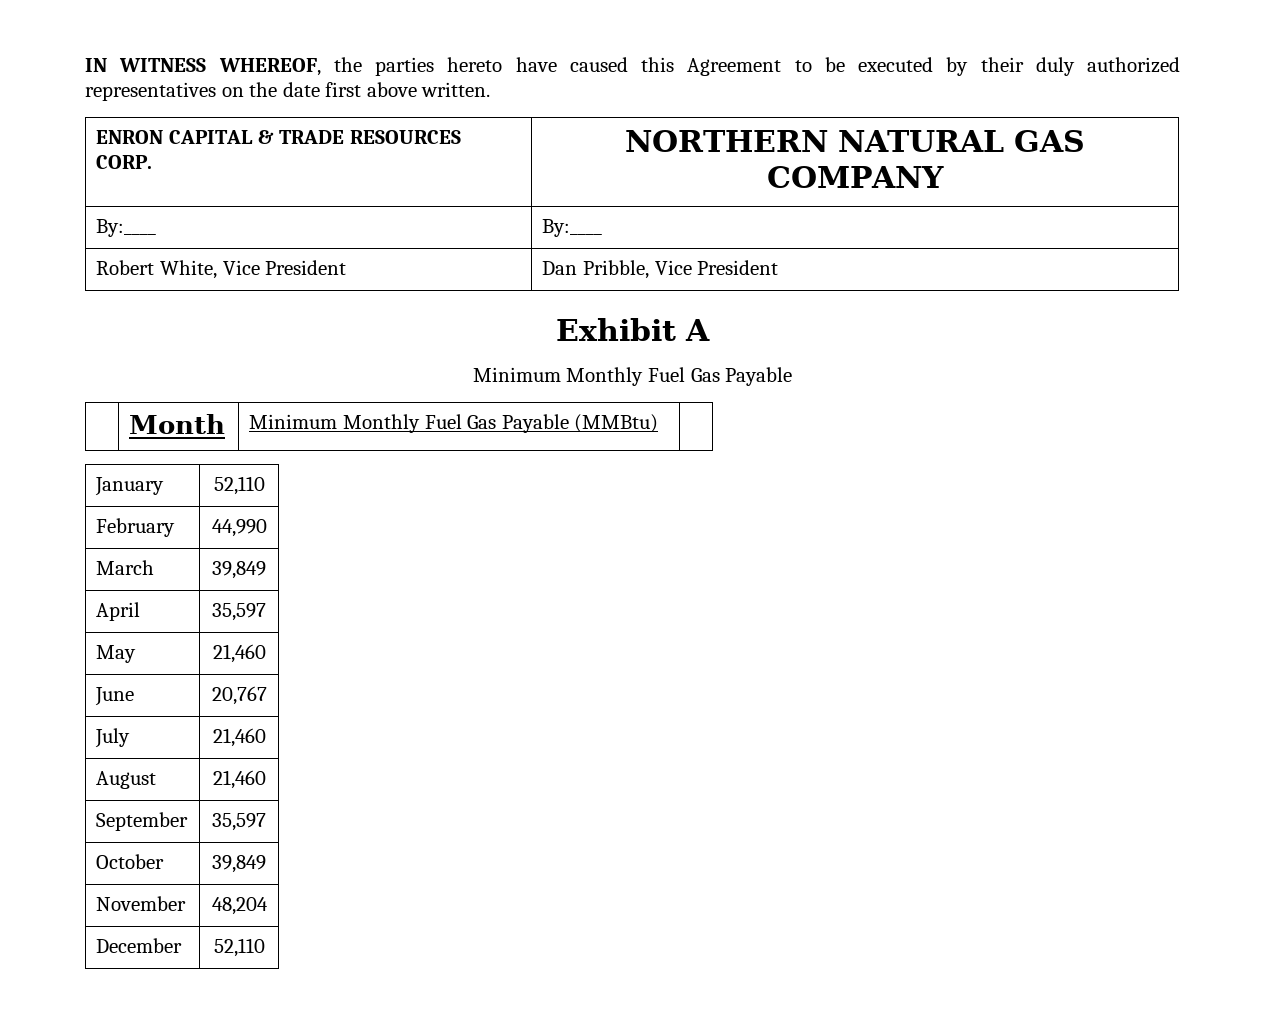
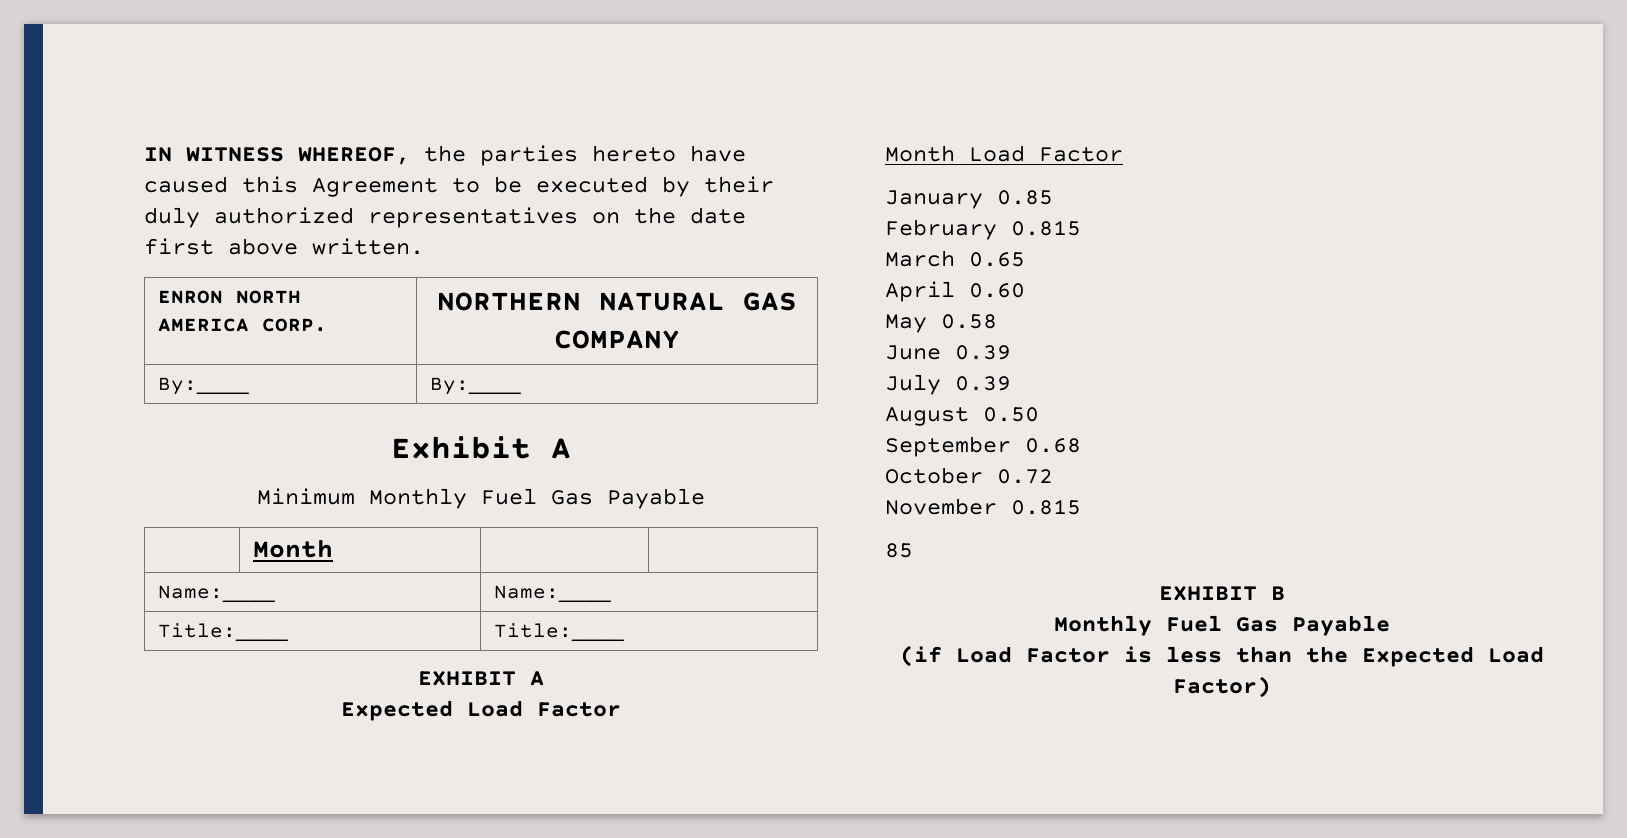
- ENRON CAPITAL & TRADE RESOURCES CORP. | NORTHERN NATURAL GAS COMPANY
+ ENRON NORTH AMERICA CORP. | NORTHERN NATURAL GAS COMPANY
- Robert White, Vice President | Dan Pribble, Vice President
- | Month | Minimum Monthly Fuel Gas Payable (MMBtu) |
- January | 52,110
- February | 44,990
- March | 39,849
- April | 35,597
- May | 21,460
- June | 20,767
- July | 21,460
- August | 21,460
- September | 35,597
- October | 39,849
- November | 48,204
- December | 52,110
+ | Month | |
+ Name:____ | Name:____
+ Title:____ | Title:____
+ EXHIBIT A
+ Expected Load Factor
+ Month Load Factor
+ January 0.85
+ February 0.815
+ March 0.65
+ April 0.60
+ May 0.58
+ June 0.39
+ July 0.39
+ August 0.50
+ September 0.68
+ October 0.72
+ November 0.815
+ 85
+ EXHIBIT B
+ Monthly Fuel Gas Payable
+ (if Load Factor is less than the Expected Load Factor)

